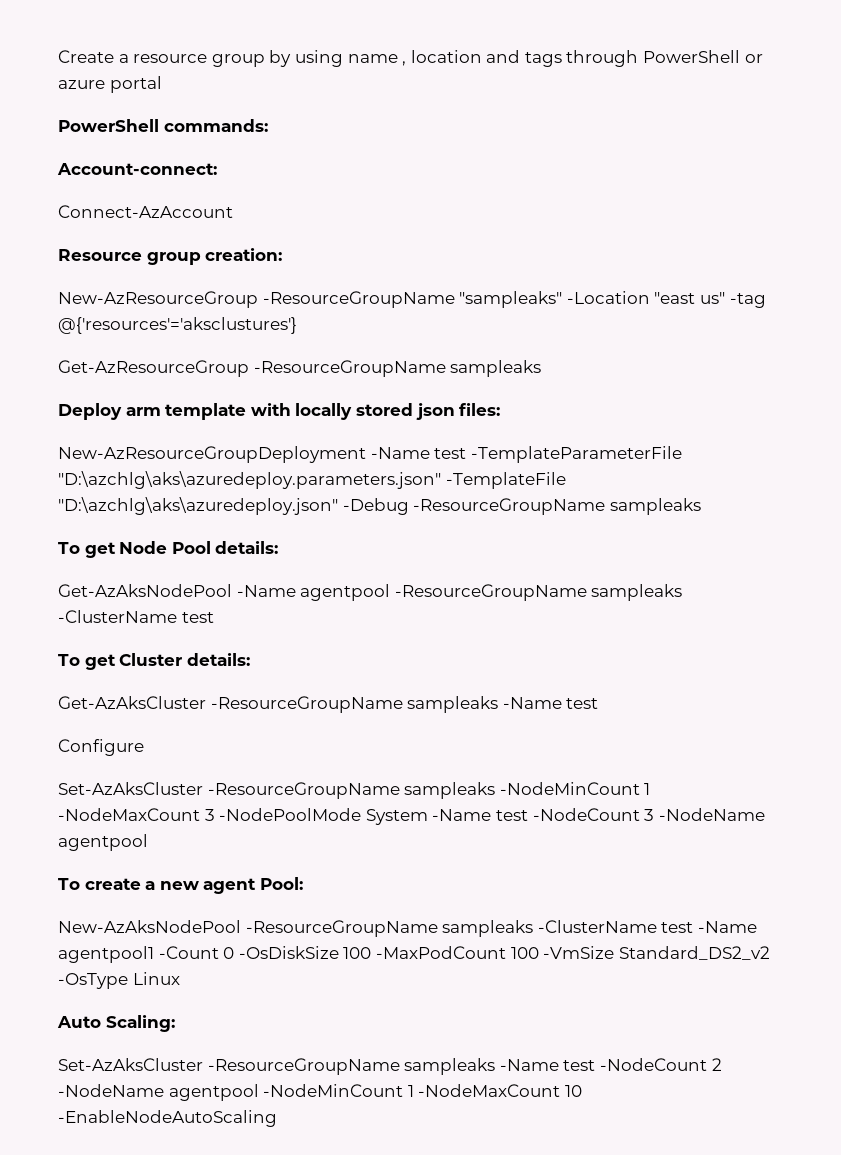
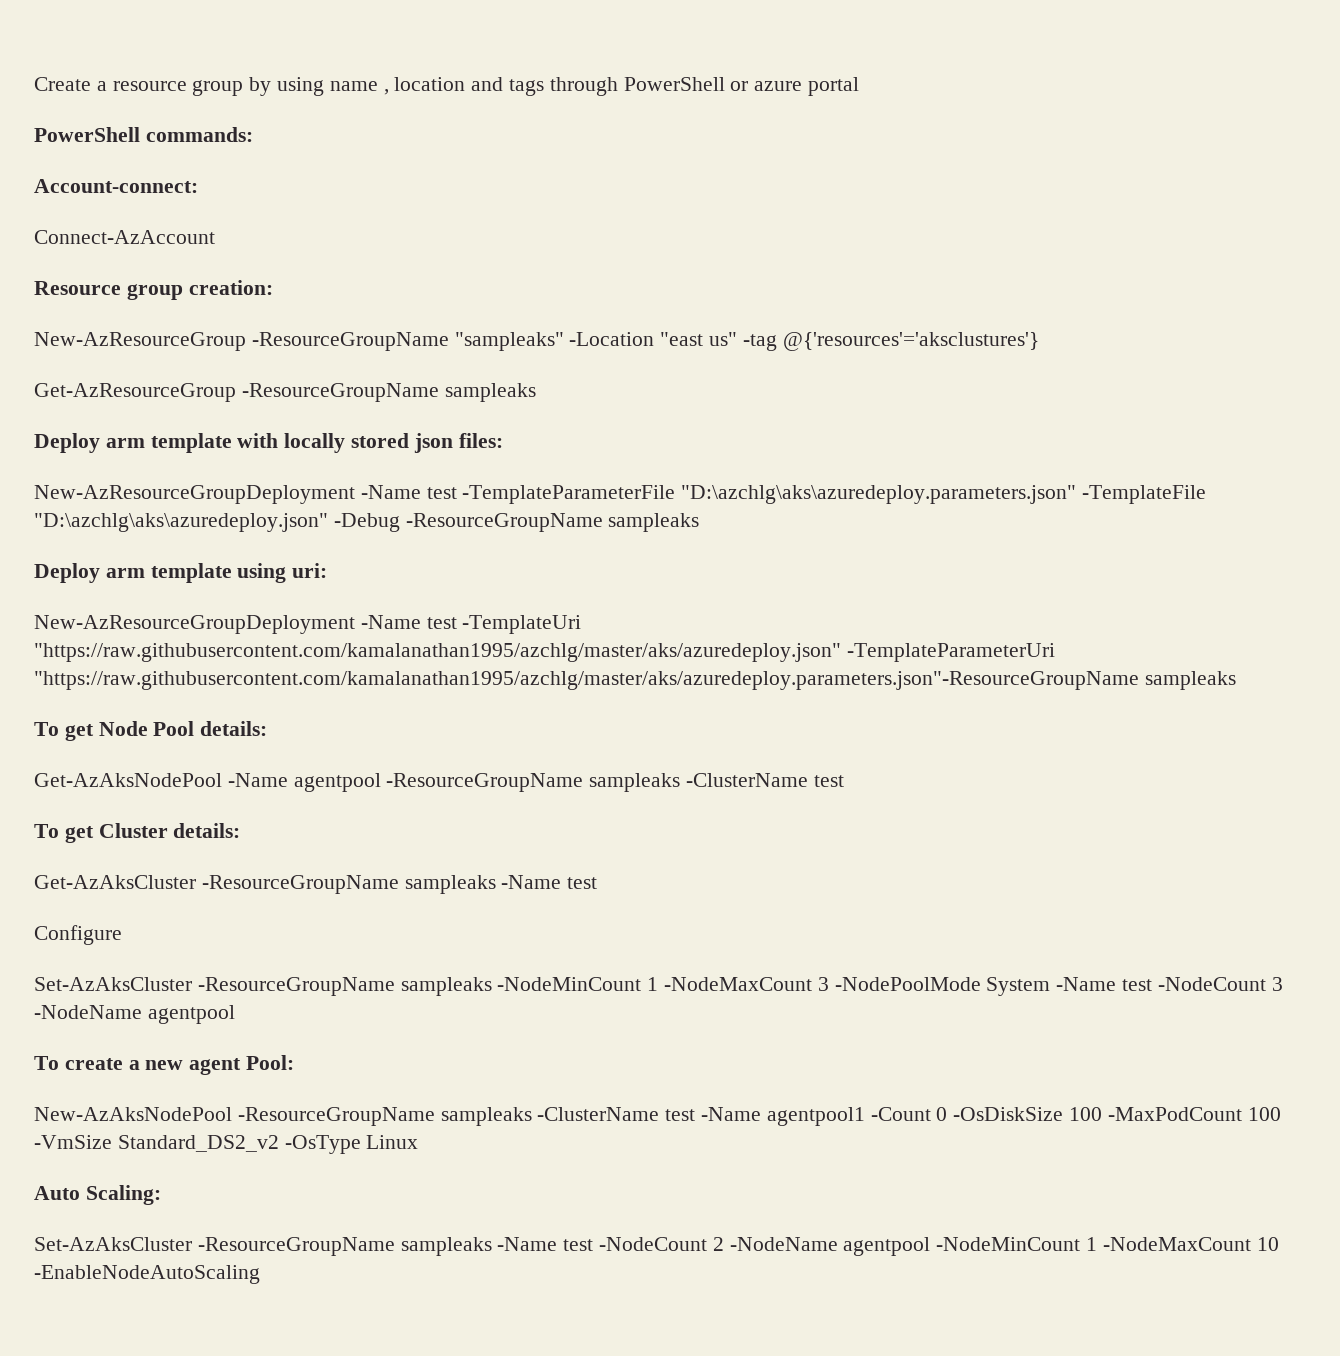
+ Deploy arm template using uri:
+ New-AzResourceGroupDeployment -Name test -TemplateUri "https://raw.githubusercontent.com/kamalanathan1995/azchlg/master/aks/azuredeploy.json" -TemplateParameterUri "https://raw.githubusercontent.com/kamalanathan1995/azchlg/master/aks/azuredeploy.parameters.json"-ResourceGroupName sampleaks

